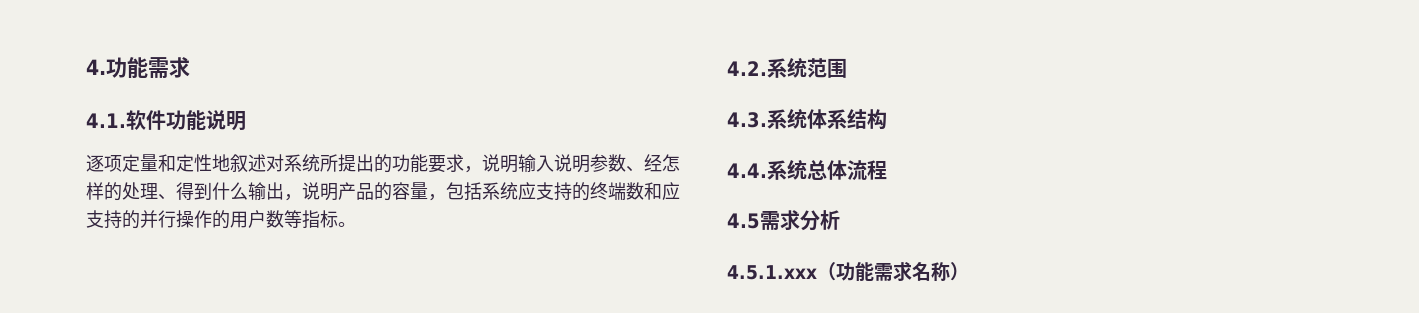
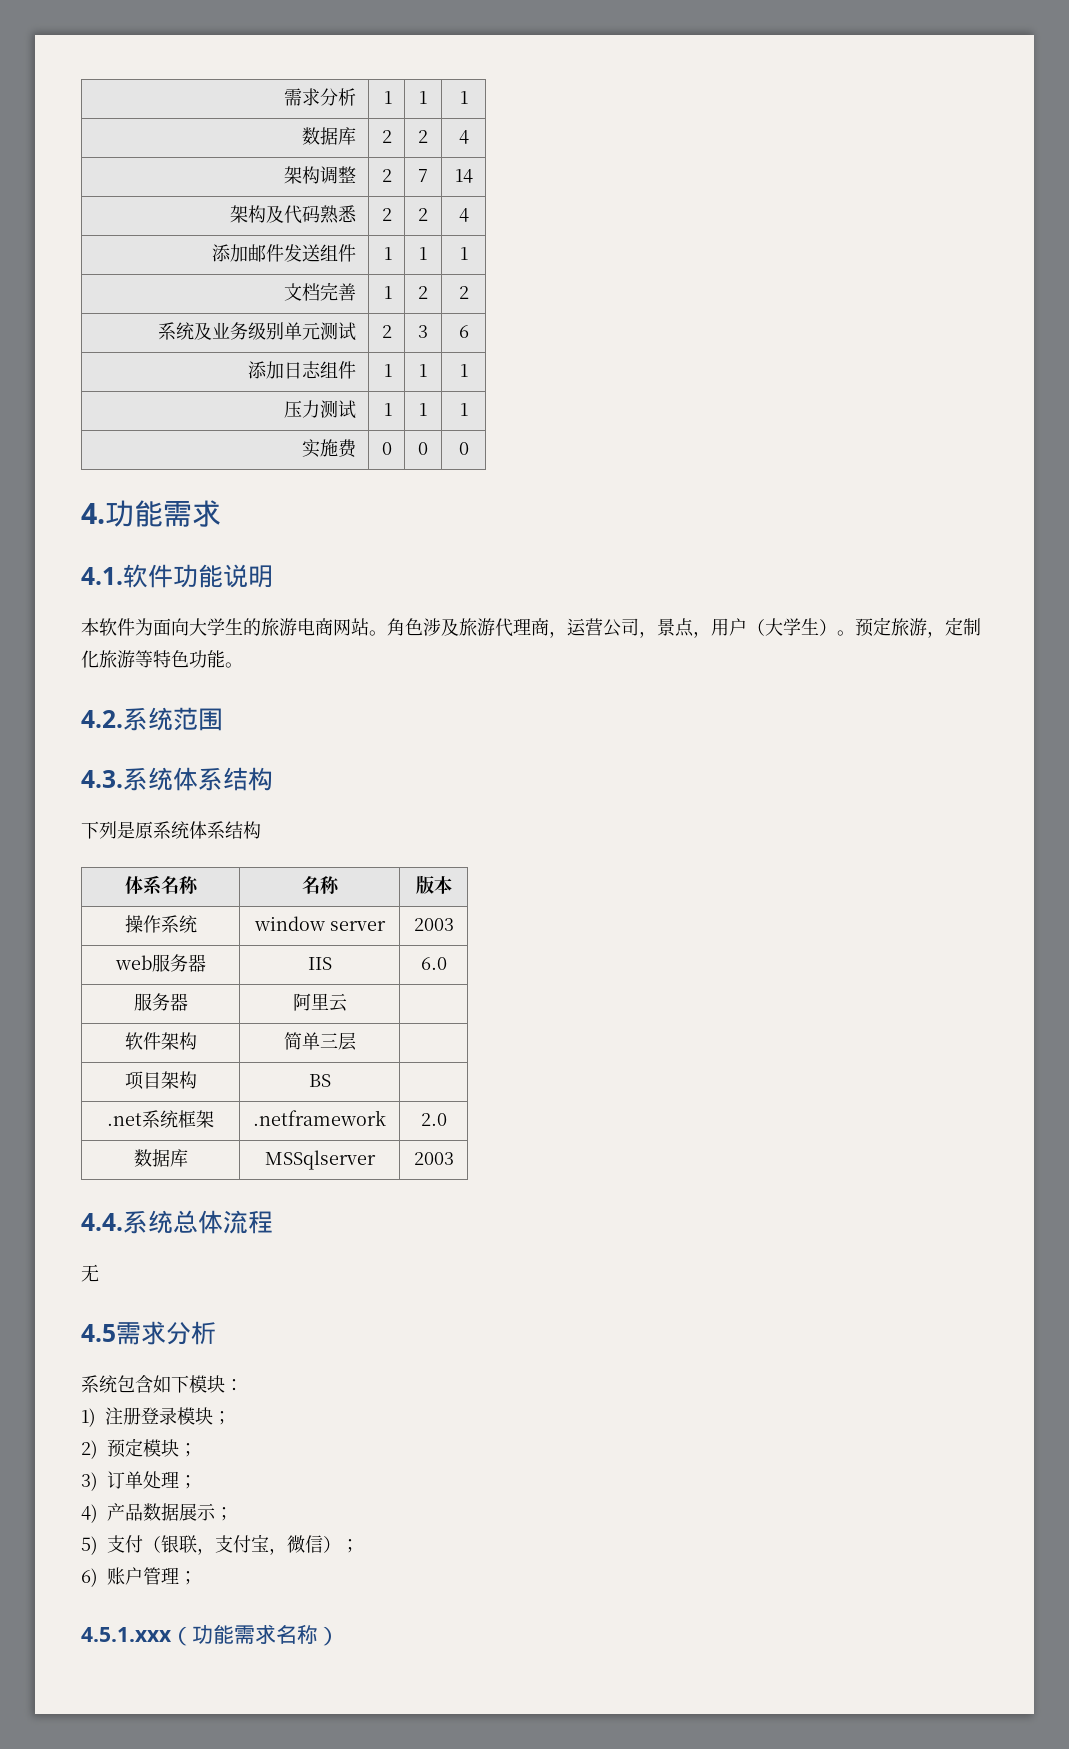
+ 需求分析 | 1 | 1 | 1
+ 数据库 | 2 | 2 | 4
+ 架构调整 | 2 | 7 | 14
+ 架构及代码熟悉 | 2 | 2 | 4
+ 添加邮件发送组件 | 1 | 1 | 1
+ 文档完善 | 1 | 2 | 2
+ 系统及业务级别单元测试 | 2 | 3 | 6
+ 添加日志组件 | 1 | 1 | 1
+ 压力测试 | 1 | 1 | 1
+ 实施费 | 0 | 0 | 0
- 逐项定量和定性地叙述对系统所提出的功能要求，说明输入说明参数、经怎样的处理、得到什么输出，说明产品的容量，包括系统应支持的终端数和应支持的并行操作的用户数等指标。
+ 本软件为面向大学生的旅游电商网站。角色涉及旅游代理商，运营公司，景点，用户（大学生）。预定旅游，定制化旅游等特色功能。
+ 下列是原系统体系结构
+ 体系名称 | 名称 | 版本
+ 操作系统 | window server | 2003
+ web服务器 | IIS | 6.0
+ 服务器 | 阿里云 |
+ 软件架构 | 简单三层 |
+ 项目架构 | BS |
+ .net系统框架 | .netframework | 2.0
+ 数据库 | MSSqlserver | 2003
+ 无
+ 系统包含如下模块：
+ 1)注册登录模块；
+ 2)预定模块；
+ 3)订单处理；
+ 4)产品数据展示；
+ 5)支付（银联，支付宝，微信）；
+ 6)账户管理；

